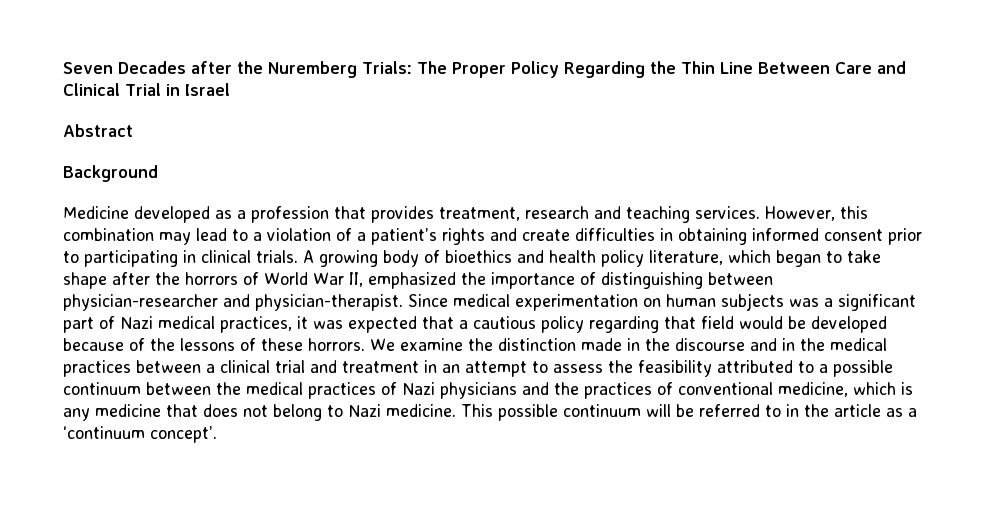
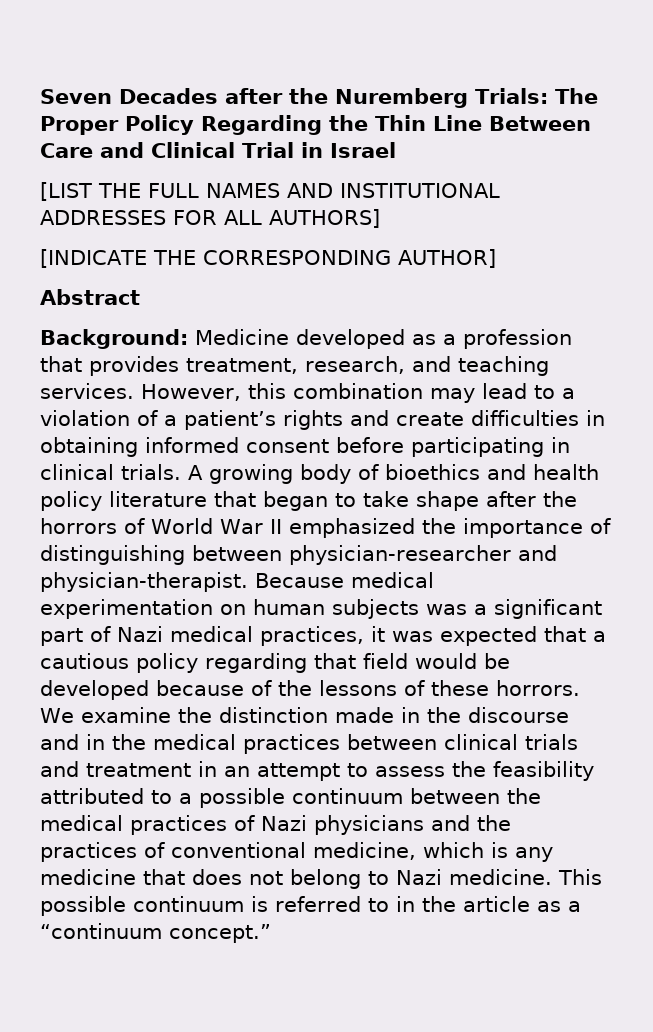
+ [LIST THE FULL NAMES AND INSTITUTIONAL ADDRESSES FOR ALL AUTHORS]
+ [INDICATE THE CORRESPONDING AUTHOR]
- Background
- Medicine developed as a profession that provides treatment, research and teaching services.
+ Background: Medicine developed as a profession that provides treatment, research, and teaching services.
- However, this combination may lead to a violation of a patient’s rights and create difficulties in obtaining informed consent prior to participating in clinical trials.
+ However, this combination may lead to a violation of a patient’s rights and create difficulties in obtaining informed consent before participating in clinical trials.
- A growing body of bioethics and health policy literature, which began to take shape after the horrors of World War II, emphasized the importance of distinguishing between physician-researcher and physician-therapist.
+ A growing body of bioethics and health policy literature that began to take shape after the horrors of World War II emphasized the importance of distinguishing between physician-researcher and physician-therapist.
- Since medical experimentation on human subjects was a significant part of Nazi medical practices, it was expected that a cautious policy regarding that field would be developed because of the lessons of these horrors.
+ Because medical experimentation on human subjects was a significant part of Nazi medical practices, it was expected that a cautious policy regarding that field would be developed because of the lessons of these horrors.
- We examine the distinction made in the discourse and in the medical practices between a clinical trial and treatment in an attempt to assess the feasibility attributed to a possible continuum between the medical practices of Nazi physicians and the practices of conventional medicine, which is any medicine that does not belong to Nazi medicine.
+ We examine the distinction made in the discourse and in the medical practices between clinical trials and treatment in an attempt to assess the feasibility attributed to a possible continuum between the medical practices of Nazi physicians and the practices of conventional medicine, which is any medicine that does not belong to Nazi medicine.
- This possible continuum will be referred to in the article as a ‘continuum concept’.
+ This possible continuum is referred to in the article as a “continuum concept.”

